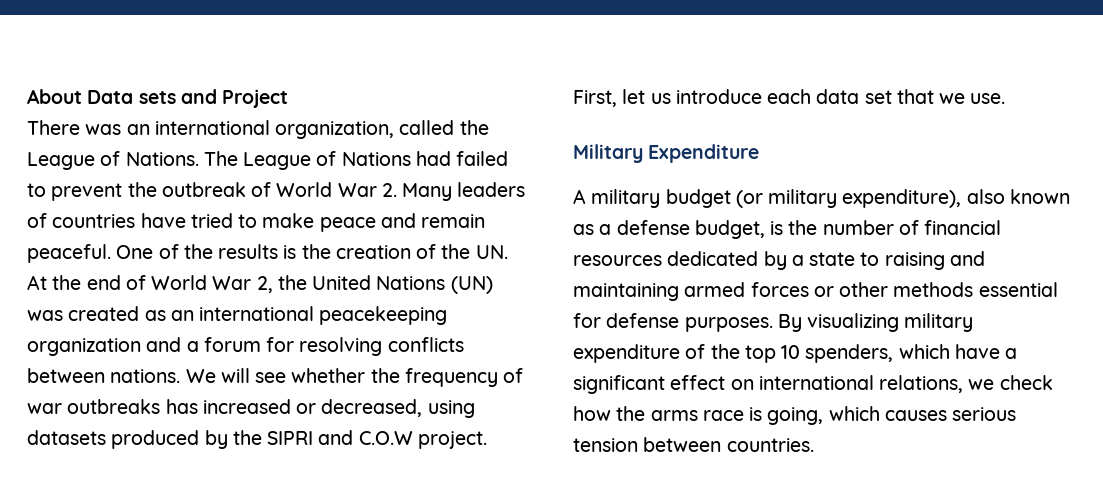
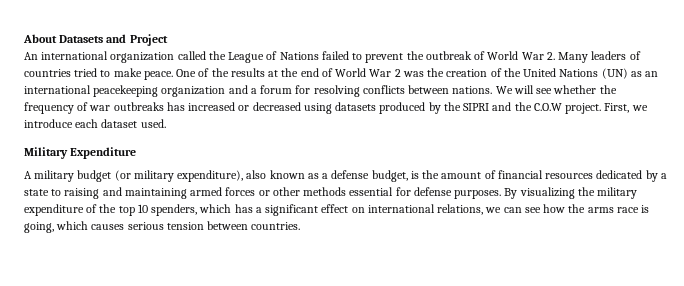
- About Data sets and Project
+ About Datasets and Project
- There was an international organization, called the League of Nations. The League of Nations had failed to prevent the outbreak of World War 2. Many leaders of countries have tried to make peace and remain peaceful. One of the results is the creation of the UN. At the end of World War 2, the United Nations (UN) was created as an international peacekeeping organization and a forum for resolving conflicts between nations.
+ An international organization called the League of Nations failed to prevent the outbreak of World War 2. Many leaders of countries tried to make peace. One of the results at the end of World War 2 was the creation of the United Nations (UN) as an international peacekeeping organization and a forum for resolving conflicts between nations.
- We will see whether the frequency of war outbreaks has increased or decreased, using datasets produced by the SIPRI and C.O.W project.
+ We will see whether the frequency of war outbreaks has increased or decreased using datasets produced by the SIPRI and the C.O.W project.
- First, let us introduce each data set that we use.
+ First, we introduce each dataset used.
- A military budget (or military expenditure), also known as a defense budget, is the number of financial resources dedicated by a state to raising and maintaining armed forces or other methods essential for defense purposes.
+ A military budget (or military expenditure), also known as a defense budget, is the amount of financial resources dedicated by a state to raising and maintaining armed forces or other methods essential for defense purposes.
- By visualizing military expenditure of the top 10 spenders, which have a significant effect on international relations, we check how the arms race is going, which causes serious tension between countries.
+ By visualizing the military expenditure of the top 10 spenders, which has a significant effect on international relations, we can see how the arms race is going, which causes serious tension between countries.

